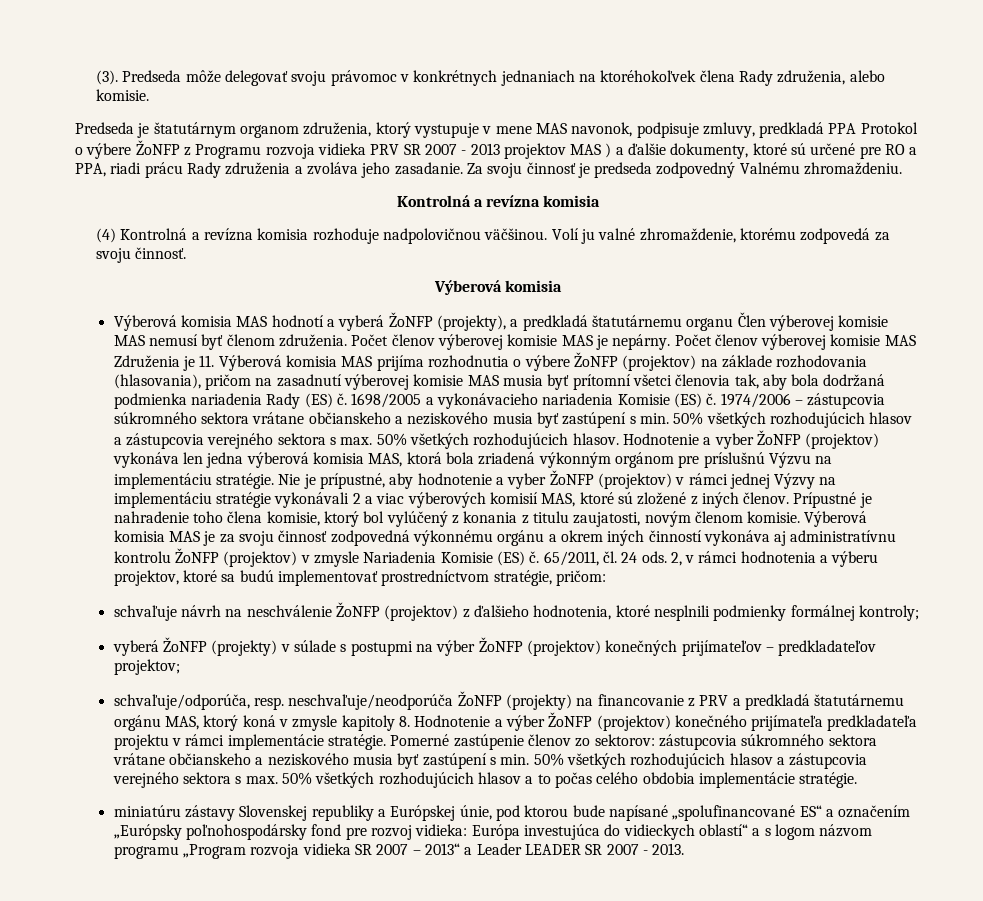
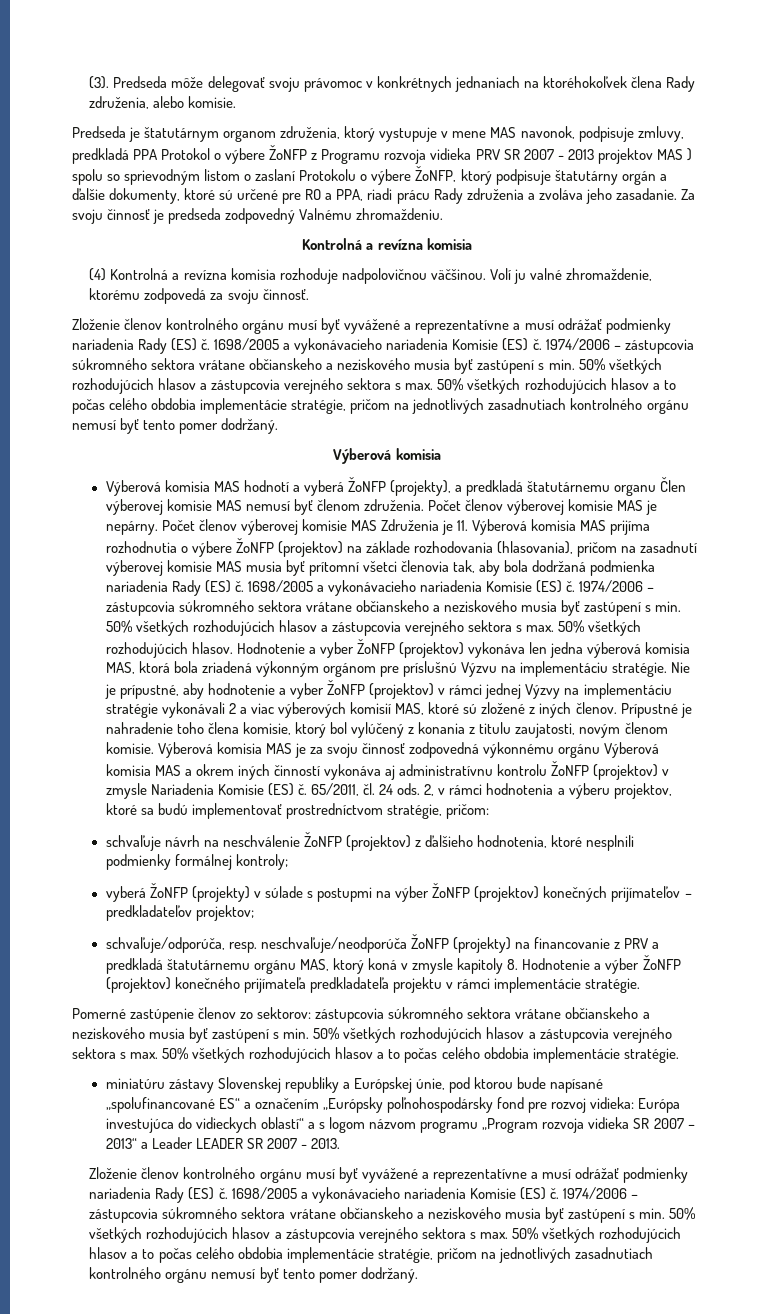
- Predseda je štatutárnym organom združenia, ktorý vystupuje v mene MAS navonok, podpisuje zmluvy, predkladá PPA Protokol o výbere ŽoNFP z Programu rozvoja vidieka PRV SR 2007 - 2013 projektov MAS ) a ďalšie dokumenty, ktoré sú určené pre RO a PPA, riadi prácu Rady združenia a zvoláva jeho zasadanie.
+ Predseda je štatutárnym organom združenia, ktorý vystupuje v mene MAS navonok, podpisuje zmluvy, predkladá PPA Protokol o výbere ŽoNFP z Programu rozvoja vidieka PRV SR 2007 - 2013 projektov MAS ) spolu so sprievodným listom o zaslaní Protokolu o výbere ŽoNFP, ktorý podpisuje štatutárny orgán a ďalšie dokumenty, ktoré sú určené pre RO a PPA, riadi prácu Rady združenia a zvoláva jeho zasadanie.
  Volí ju valné zhromaždenie, ktorému zodpovedá za svoju činnosť.
+ Zloženie členov kontrolného orgánu musí byť vyvážené a reprezentatívne a musí odrážať podmienky nariadenia Rady (ES) č. 1698/2005 a vykonávacieho nariadenia Komisie (ES) č. 1974/2006 – zástupcovia súkromného sektora vrátane občianskeho a neziskového musia byť zastúpení s min. 50% všetkých rozhodujúcich hlasov a zástupcovia verejného sektora s max. 50% všetkých rozhodujúcich hlasov a to počas celého obdobia implementácie stratégie, pričom na jednotlivých zasadnutiach kontrolného orgánu nemusí byť tento pomer dodržaný.
- Výberová komisia MAS je za svoju činnosť zodpovedná výkonnému orgánu a okrem iných činností vykonáva aj administratívnu kontrolu ŽoNFP (projektov) v zmysle Nariadenia Komisie (ES) č.
+ Výberová komisia MAS je za svoju činnosť zodpovedná výkonnému orgánu Výberová komisia MAS a okrem iných činností vykonáva aj administratívnu kontrolu ŽoNFP (projektov) v zmysle Nariadenia Komisie (ES) č.
- schvaľuje/odporúča, resp. neschvaľuje/neodporúča ŽoNFP (projekty) na financovanie z PRV a predkladá štatutárnemu orgánu MAS, ktorý koná v zmysle kapitoly 8. Hodnotenie a výber ŽoNFP (projektov) konečného prijímateľa predkladateľa projektu v rámci implementácie stratégie. Pomerné zastúpenie členov zo sektorov:
+ schvaľuje/odporúča, resp. neschvaľuje/neodporúča ŽoNFP (projekty) na financovanie z PRV a predkladá štatutárnemu orgánu MAS, ktorý koná v zmysle kapitoly 8. Hodnotenie a výber ŽoNFP (projektov) konečného prijímateľa predkladateľa projektu v rámci implementácie stratégie.
+ Pomerné zastúpenie členov zo sektorov:
  miniatúru zástavy Slovenskej republiky a Európskej únie, pod ktorou bude napísané „spolufinancované ES“ a označením „Európsky poľnohospodársky fond pre rozvoj vidieka: Európa investujúca do vidieckych oblastí“ a s logom názvom programu „Program rozvoja vidieka SR 2007 – 2013“ a Leader LEADER SR 2007 - 2013.
+ Zloženie členov kontrolného orgánu musí byť vyvážené a reprezentatívne a musí odrážať podmienky nariadenia Rady (ES) č. 1698/2005 a vykonávacieho nariadenia Komisie (ES) č. 1974/2006 – zástupcovia súkromného sektora vrátane občianskeho a neziskového musia byť zastúpení s min. 50% všetkých rozhodujúcich hlasov a zástupcovia verejného sektora s max. 50% všetkých rozhodujúcich hlasov a to počas celého obdobia implementácie stratégie, pričom na jednotlivých zasadnutiach kontrolného orgánu nemusí byť tento pomer dodržaný.

